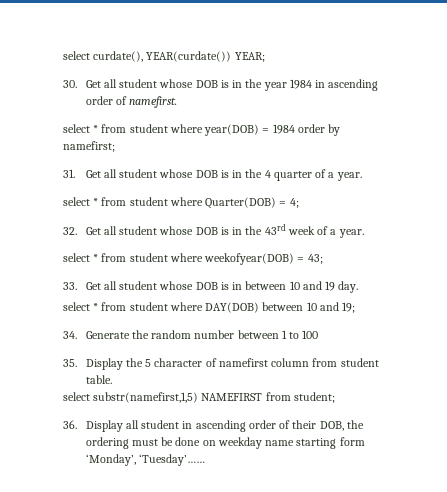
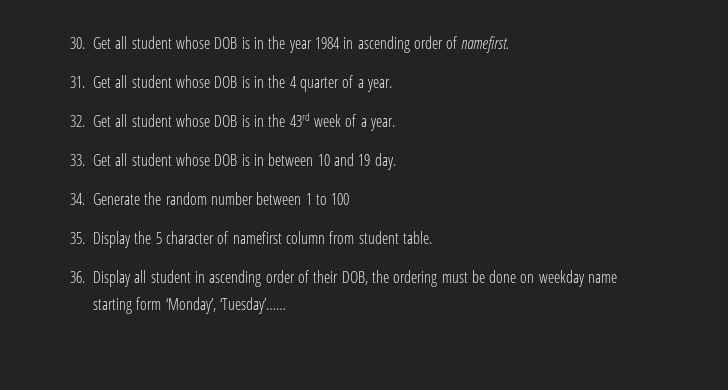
- select curdate(), YEAR(curdate()) YEAR;
- select * from student where year(DOB) = 1984 order by namefirst;
- select * from student where Quarter(DOB) = 4;
- select * from student where weekofyear(DOB) = 43;
- select * from student where DAY(DOB) between 10 and 19;
- select substr(namefirst,1,5) NAMEFIRST from student;

